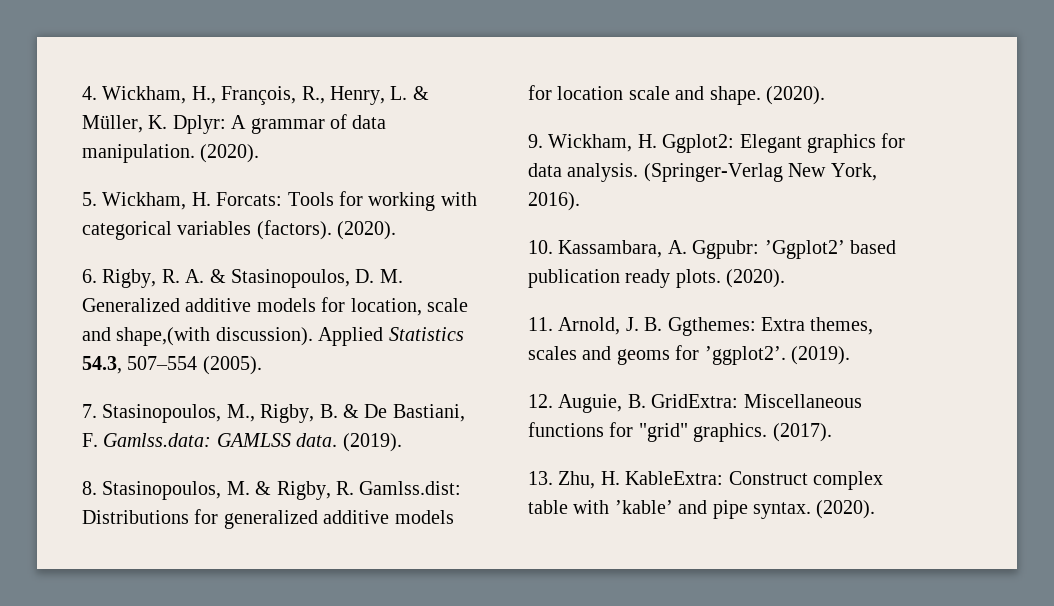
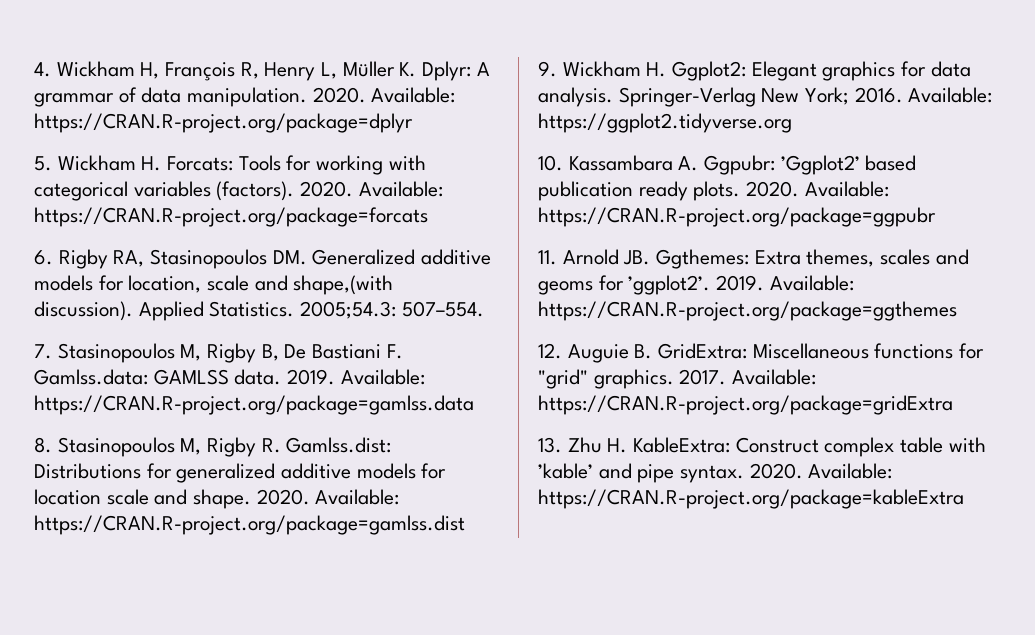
- 4. Wickham, H., François, R., Henry, L. & Müller, K. Dplyr: A grammar of data manipulation. (2020).
+ 4. Wickham H, François R, Henry L, Müller K. Dplyr: A grammar of data manipulation. 2020. Available: https://CRAN.R-project.org/package=dplyr
- 5. Wickham, H. Forcats: Tools for working with categorical variables (factors). (2020).
- 6. Rigby, R. A. & Stasinopoulos, D. M. Generalized additive models for location, scale and shape,(with discussion).
+ 5. Wickham H. Forcats: Tools for working with categorical variables (factors). 2020. Available: https://CRAN.R-project.org/package=forcats
+ 6. Rigby RA, Stasinopoulos DM. Generalized additive models for location, scale and shape,(with discussion).
- Applied Statistics 54.3, 507–554 (2005).
- 7. Stasinopoulos, M., Rigby, B. & De Bastiani, F. Gamlss.data: GAMLSS data. (2019).
- 8. Stasinopoulos, M. & Rigby, R. Gamlss.dist: Distributions for generalized additive models for location scale and shape. (2020).
+ Applied Statistics. 2005;54.3: 507–554.
+ 7. Stasinopoulos M, Rigby B, De Bastiani F. Gamlss.data: GAMLSS data. 2019. Available: https://CRAN.R-project.org/package=gamlss.data
+ 8. Stasinopoulos M, Rigby R. Gamlss.dist: Distributions for generalized additive models for location scale and shape. 2020. Available: https://CRAN.R-project.org/package=gamlss.dist
- 9. Wickham, H. Ggplot2: Elegant graphics for data analysis.
+ 9. Wickham H. Ggplot2: Elegant graphics for data analysis.
- (Springer-Verlag New York, 2016).
+ Springer-Verlag New York; 2016. Available: https://ggplot2.tidyverse.org
- 10. Kassambara, A. Ggpubr: ’Ggplot2’ based publication ready plots. (2020).
- 11. Arnold, J. B. Ggthemes: Extra themes, scales and geoms for ’ggplot2’. (2019).
+ 10. Kassambara A. Ggpubr: ’Ggplot2’ based publication ready plots. 2020. Available: https://CRAN.R-project.org/package=ggpubr
+ 11. Arnold JB. Ggthemes: Extra themes, scales and geoms for ’ggplot2’. 2019. Available: https://CRAN.R-project.org/package=ggthemes
- 12. Auguie, B. GridExtra: Miscellaneous functions for "grid" graphics.
+ 12. Auguie B. GridExtra: Miscellaneous functions for "grid" graphics.
- (2017).
+ 2017. Available: https://CRAN.R-project.org/package=gridExtra
- 13. Zhu, H. KableExtra: Construct complex table with ’kable’ and pipe syntax. (2020).
+ 13. Zhu H. KableExtra: Construct complex table with ’kable’ and pipe syntax. 2020. Available: https://CRAN.R-project.org/package=kableExtra

